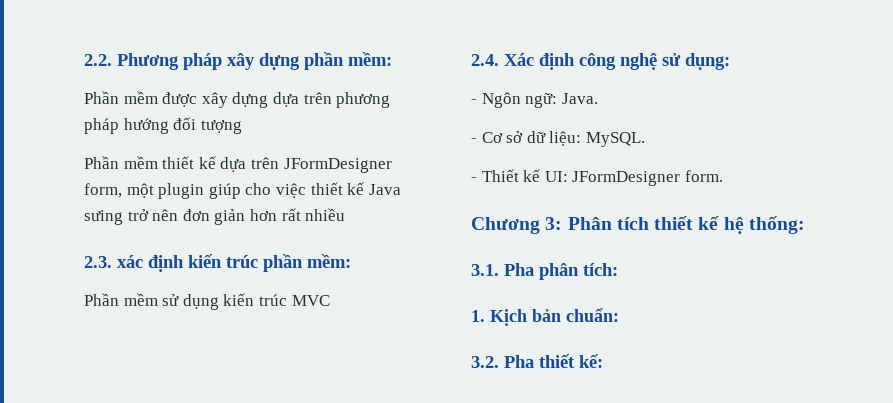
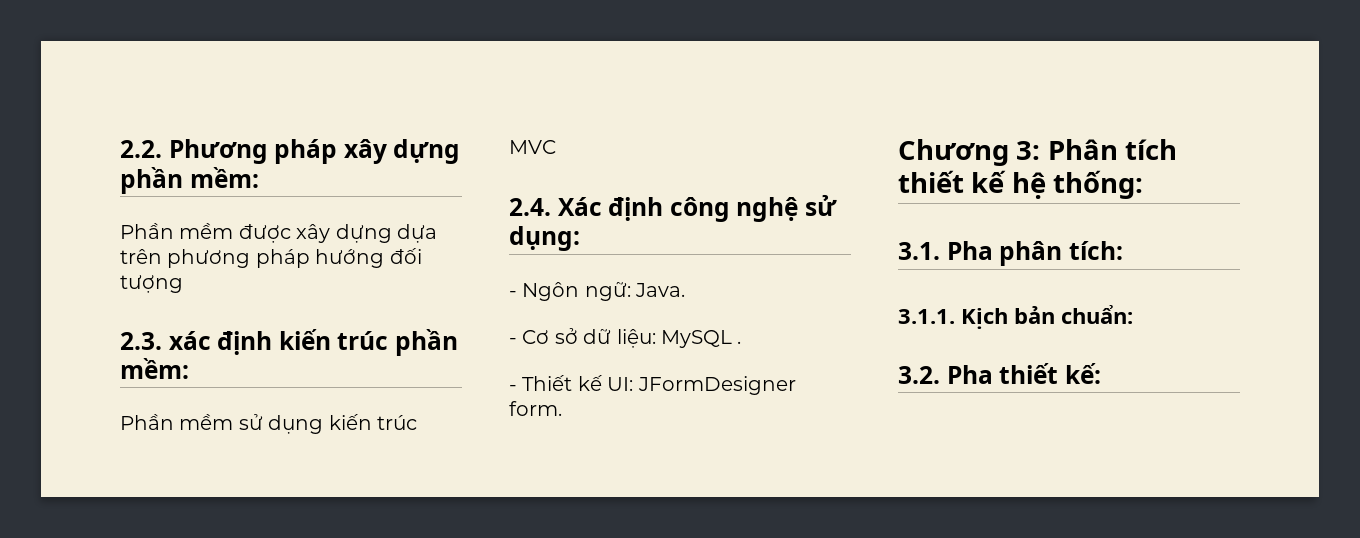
- Phần mềm thiết kế dựa trên JFormDesigner form, một plugin giúp cho việc thiết kế Java sưing trở nên đơn giản hơn rất nhiều
- - Cơ sở dữ liệu: MySQL.
+ - Cơ sở dữ liệu: MySQL .
- 1. Kịch bản chuẩn:
+ 3.1.1. Kịch bản chuẩn:

